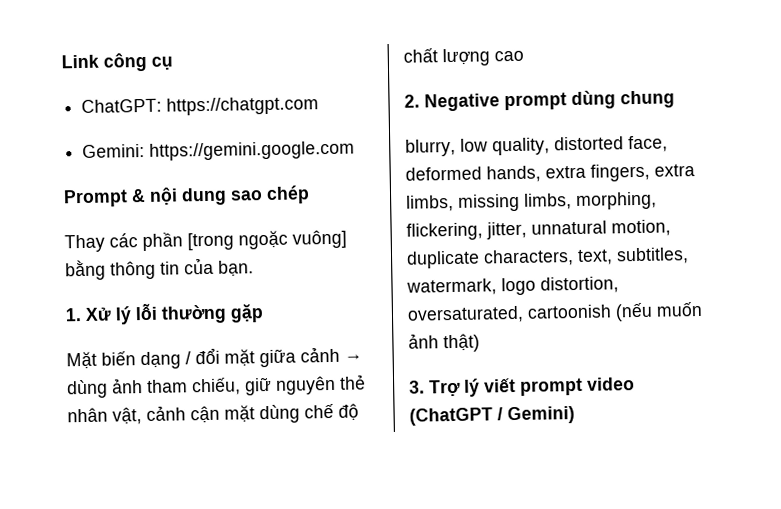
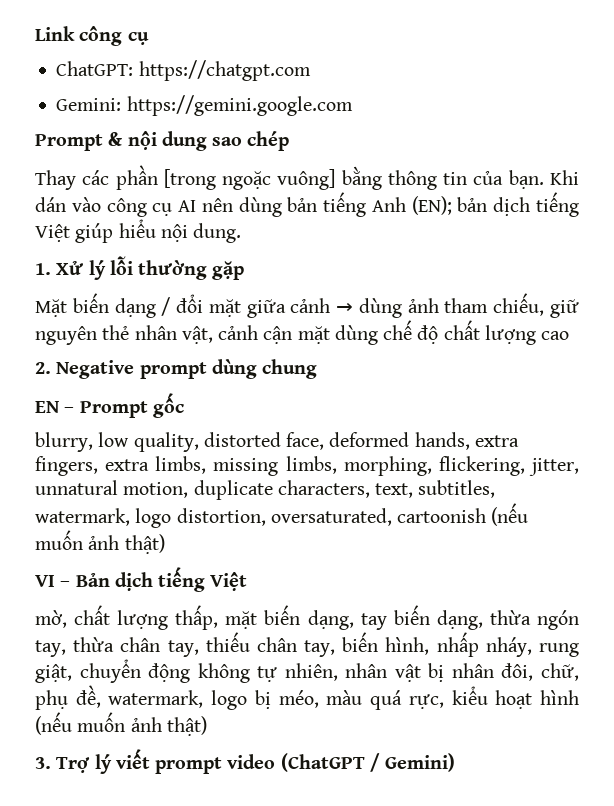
+ Khi dán vào công cụ AI nên dùng bản tiếng Anh (EN); bản dịch tiếng Việt giúp hiểu nội dung.
+ EN – Prompt gốc
+ VI – Bản dịch tiếng Việt
+ mờ, chất lượng thấp, mặt biến dạng, tay biến dạng, thừa ngón tay, thừa chân tay, thiếu chân tay, biến hình, nhấp nháy, rung giật, chuyển động không tự nhiên, nhân vật bị nhân đôi, chữ, phụ đề, watermark, logo bị méo, màu quá rực, kiểu hoạt hình (nếu muốn ảnh thật)

